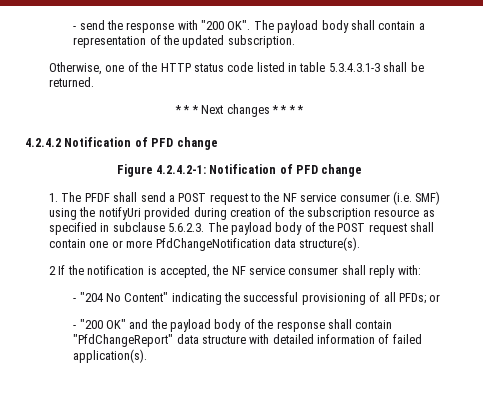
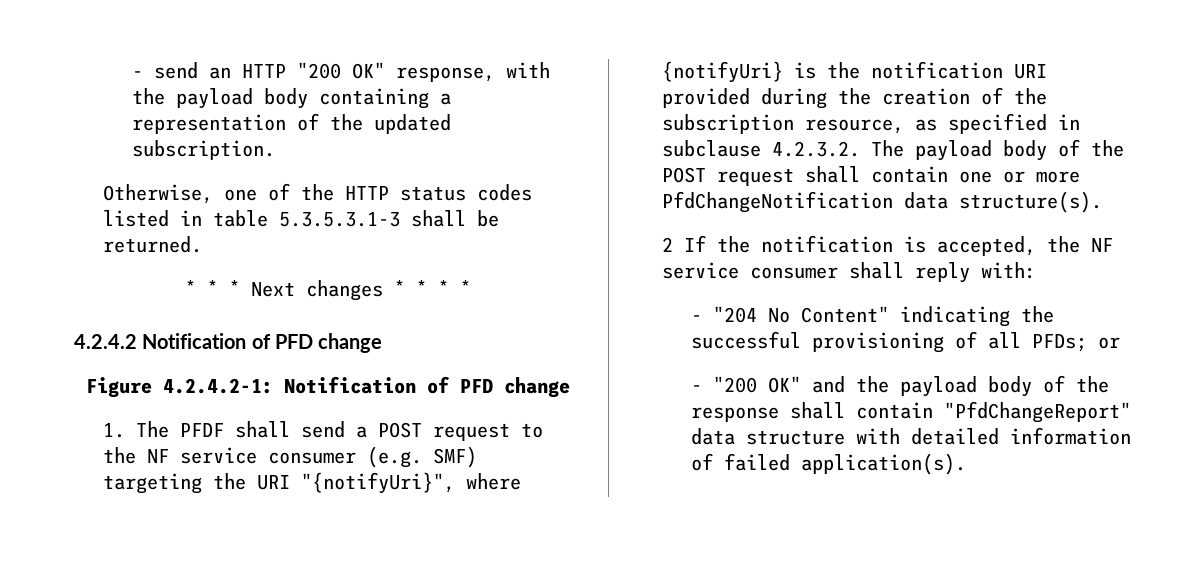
- - send the response with "200 OK". The payload body shall contain a representation of the updated subscription.
+ - send an HTTP "200 OK" response, with the payload body containing a representation of the updated subscription.
- Otherwise, one of the HTTP status code listed in table 5.3.4.3.1-3 shall be returned.
+ Otherwise, one of the HTTP status codes listed in table 5.3.5.3.1-3 shall be returned.
- 1. The PFDF shall send a POST request to the NF service consumer (i.e. SMF) using the notifyUri provided during creation of the subscription resource as specified in subclause 5.6.2.3. The payload body of the POST request shall contain one or more PfdChangeNotification data structure(s).
+ 1. The PFDF shall send a POST request to the NF service consumer (e.g. SMF) targeting the URI "{notifyUri}", where {notifyUri} is the notification URI provided during the creation of the subscription resource, as specified in subclause 4.2.3.2. The payload body of the POST request shall contain one or more PfdChangeNotification data structure(s).

